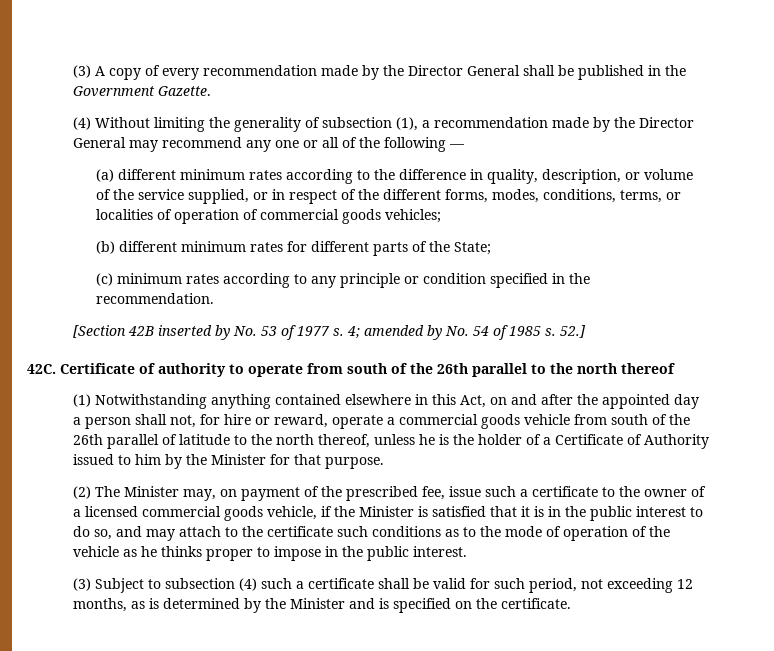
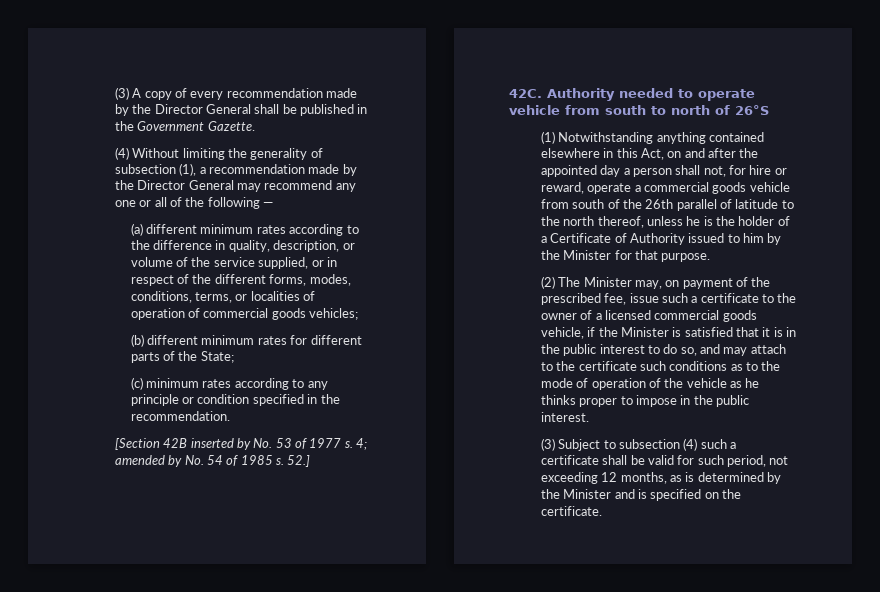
- Certificate of authority to operate from south of the 26th parallel to the north thereof
+ Authority needed to operate vehicle from south to north of 26°S

